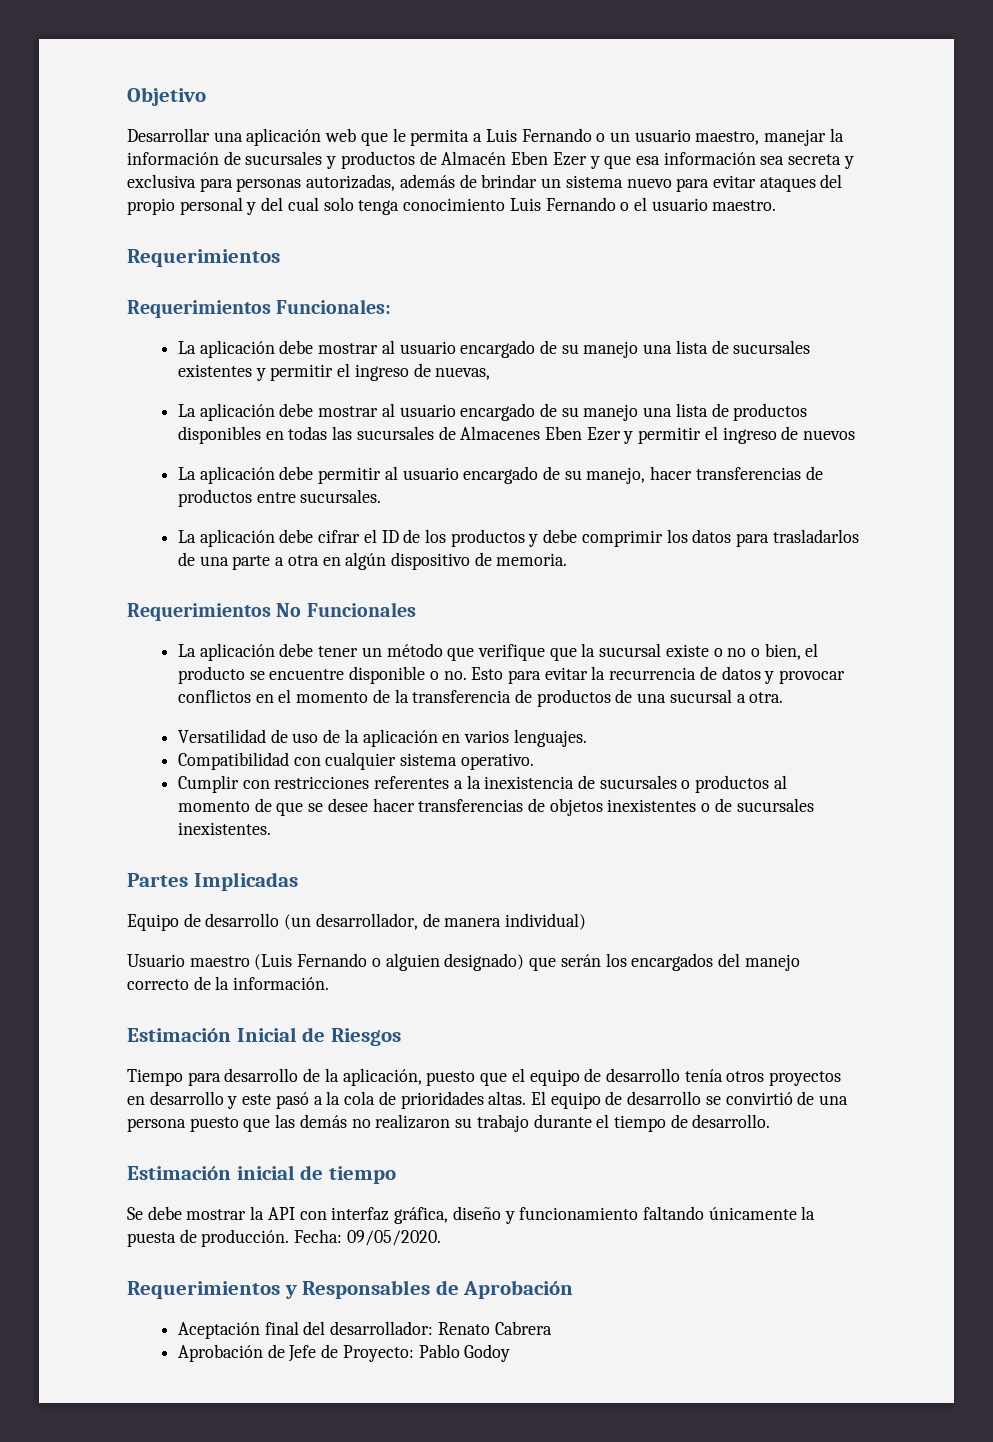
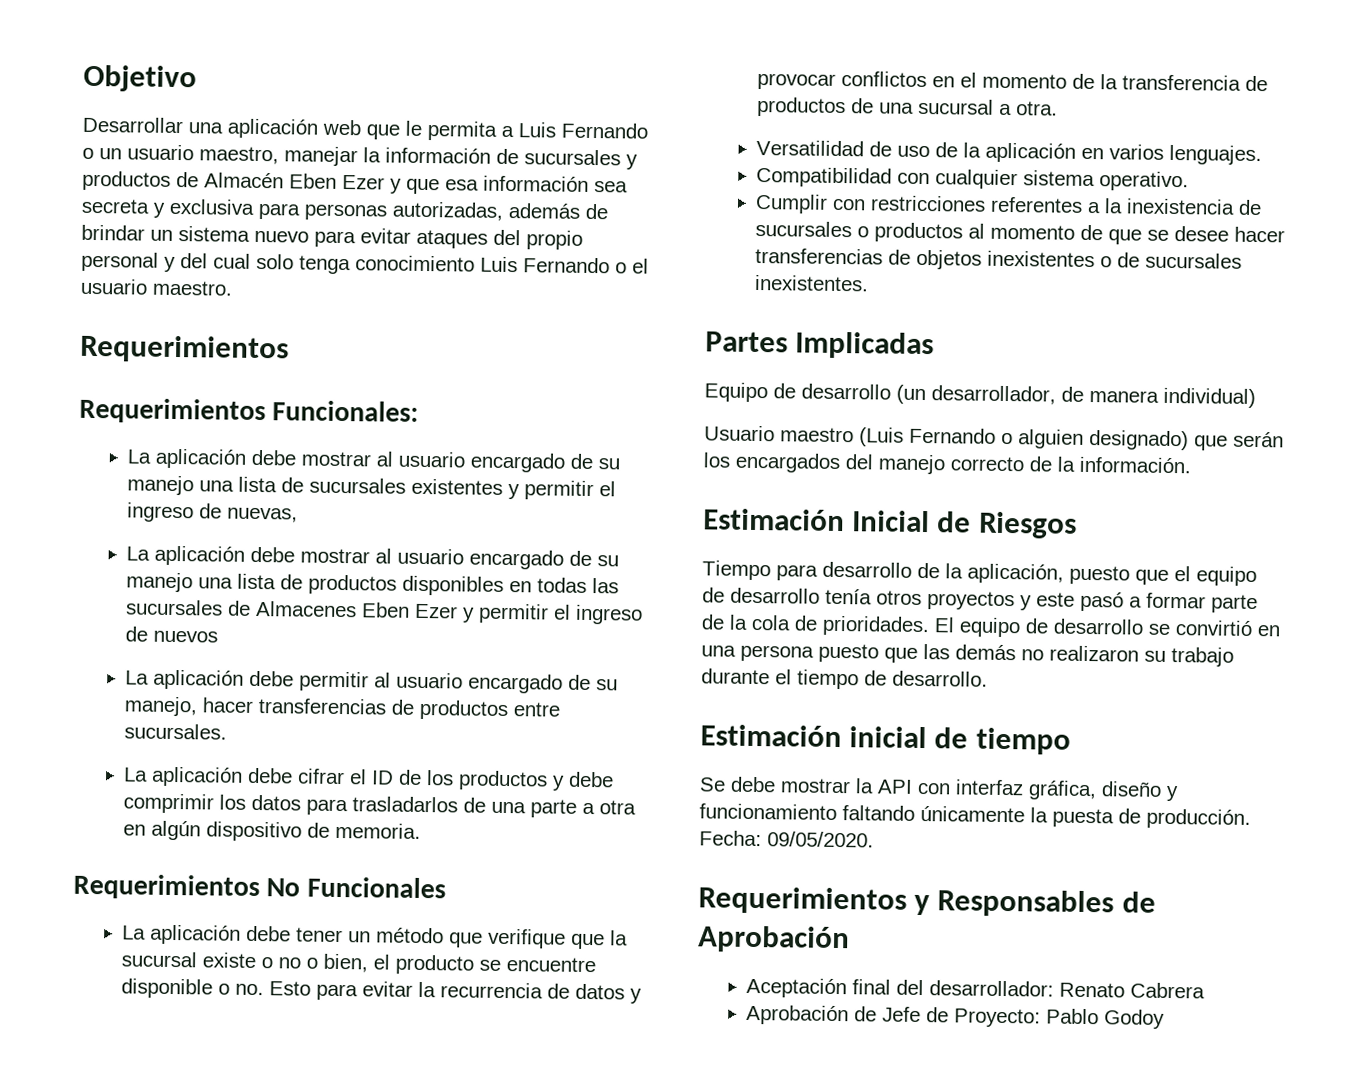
- Tiempo para desarrollo de la aplicación, puesto que el equipo de desarrollo tenía otros proyectos en desarrollo y este pasó a la cola de prioridades altas.
+ Tiempo para desarrollo de la aplicación, puesto que el equipo de desarrollo tenía otros proyectos y este pasó a formar parte de la cola de prioridades.
- El equipo de desarrollo se convirtió de una persona puesto que las demás no realizaron su trabajo durante el tiempo de desarrollo.
+ El equipo de desarrollo se convirtió en una persona puesto que las demás no realizaron su trabajo durante el tiempo de desarrollo.

